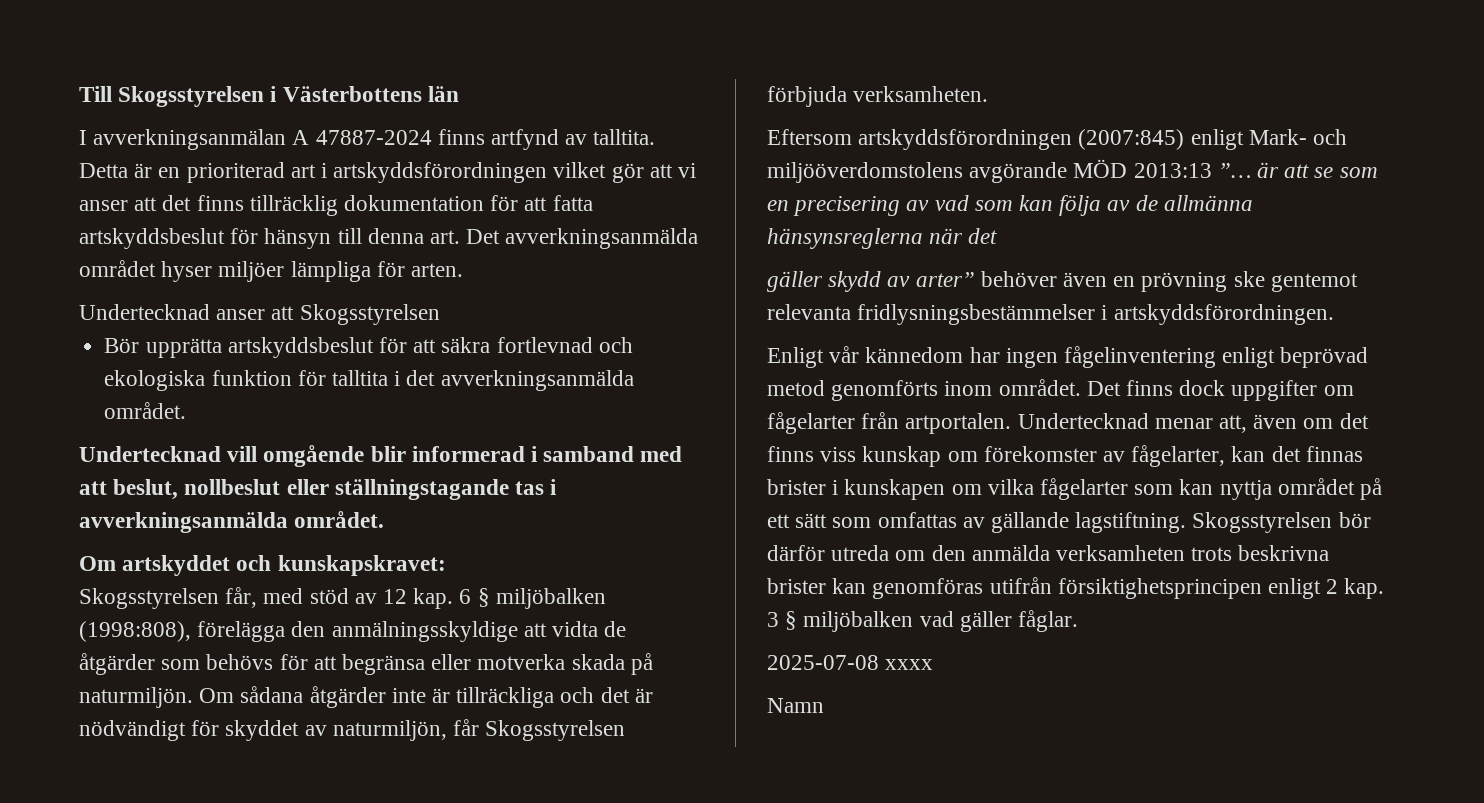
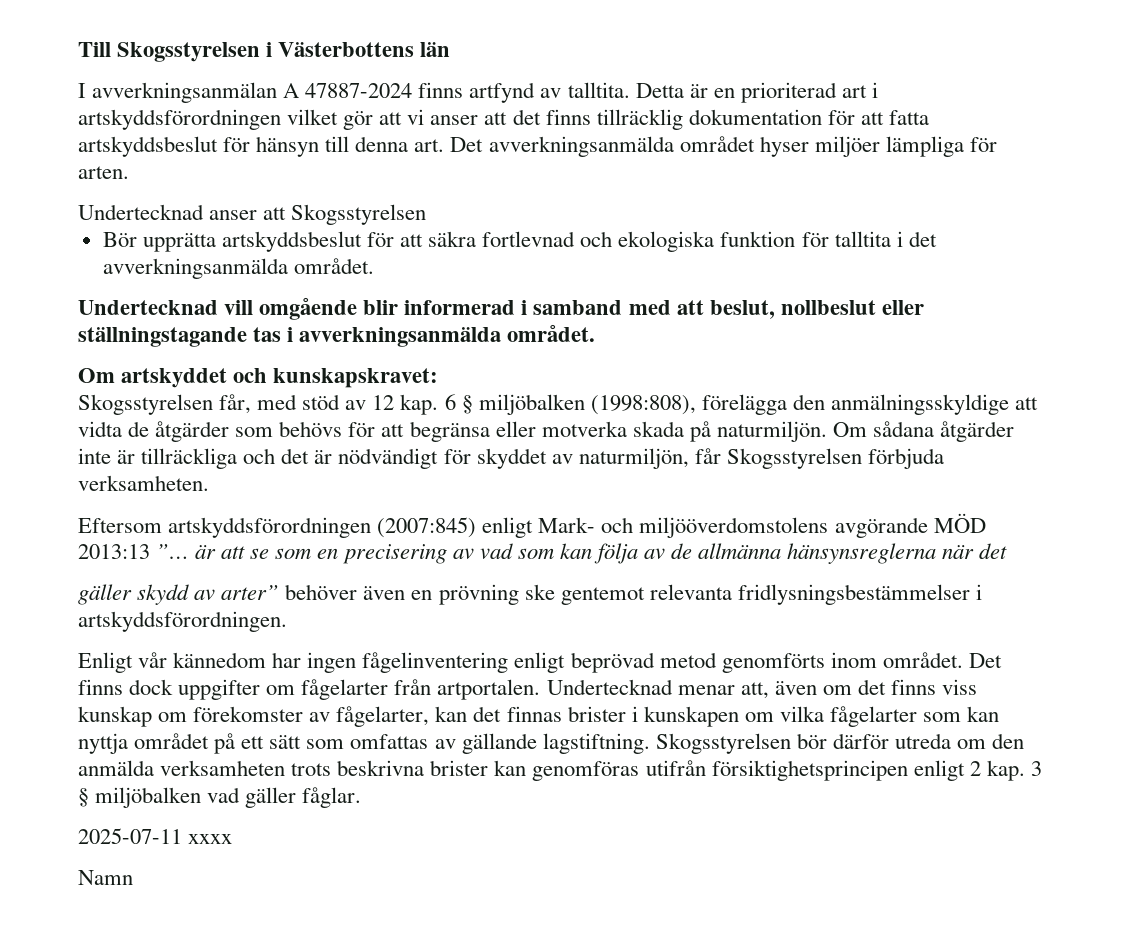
- 2025-07-08 xxxx
+ 2025-07-11 xxxx

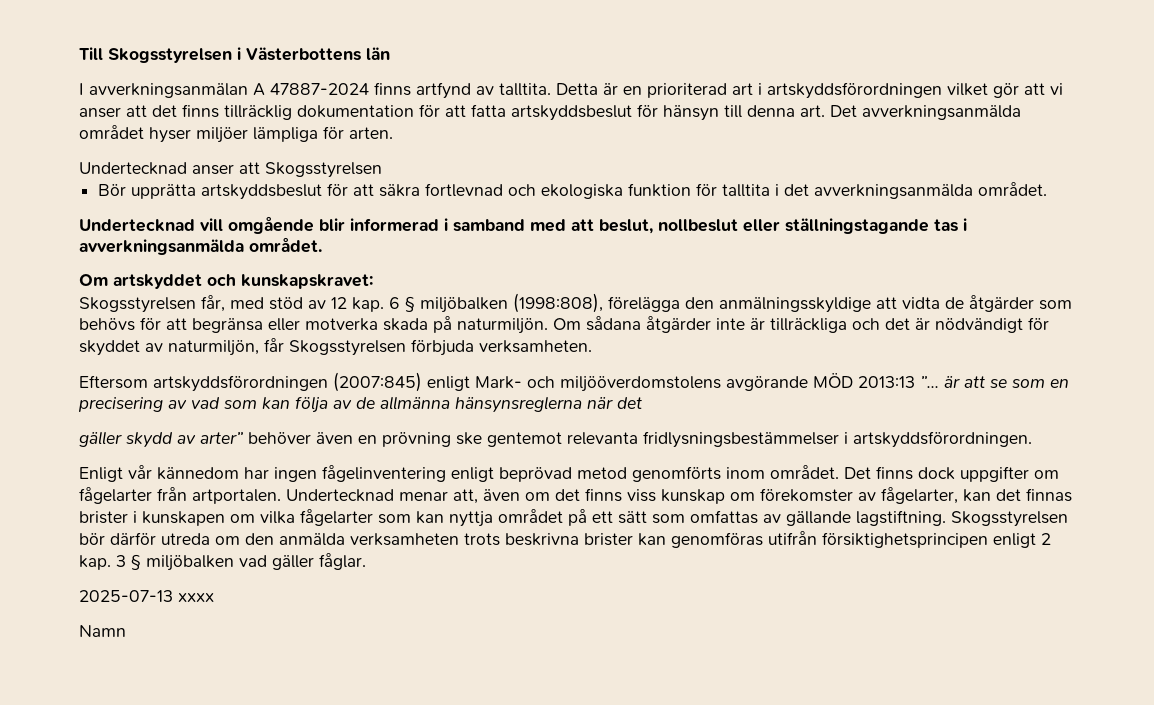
- 2025-07-11 xxxx
+ 2025-07-13 xxxx

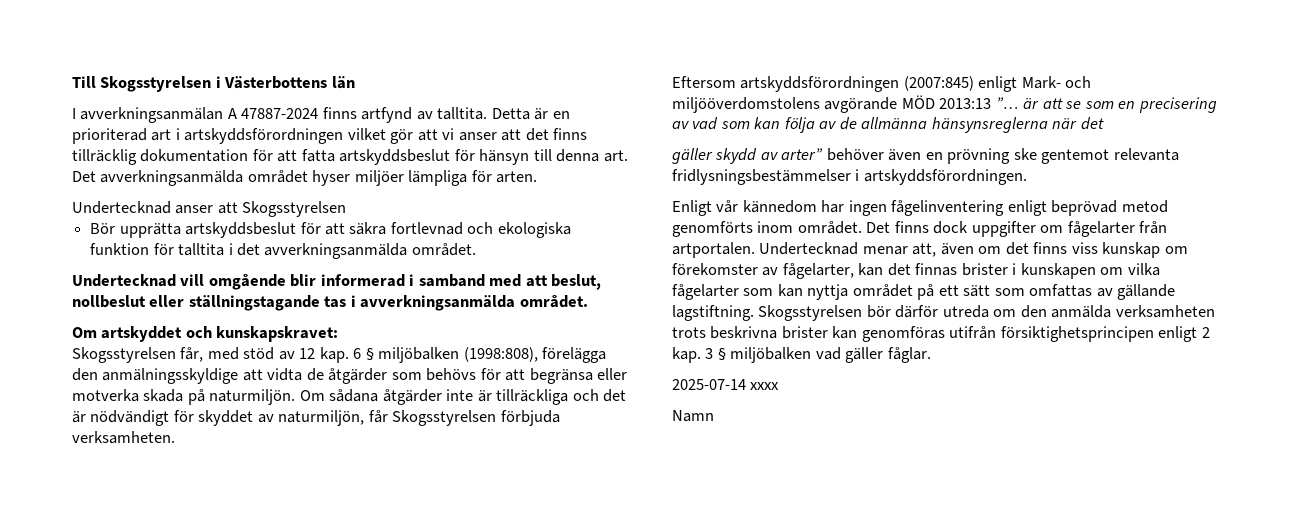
- 2025-07-13 xxxx
+ 2025-07-14 xxxx

